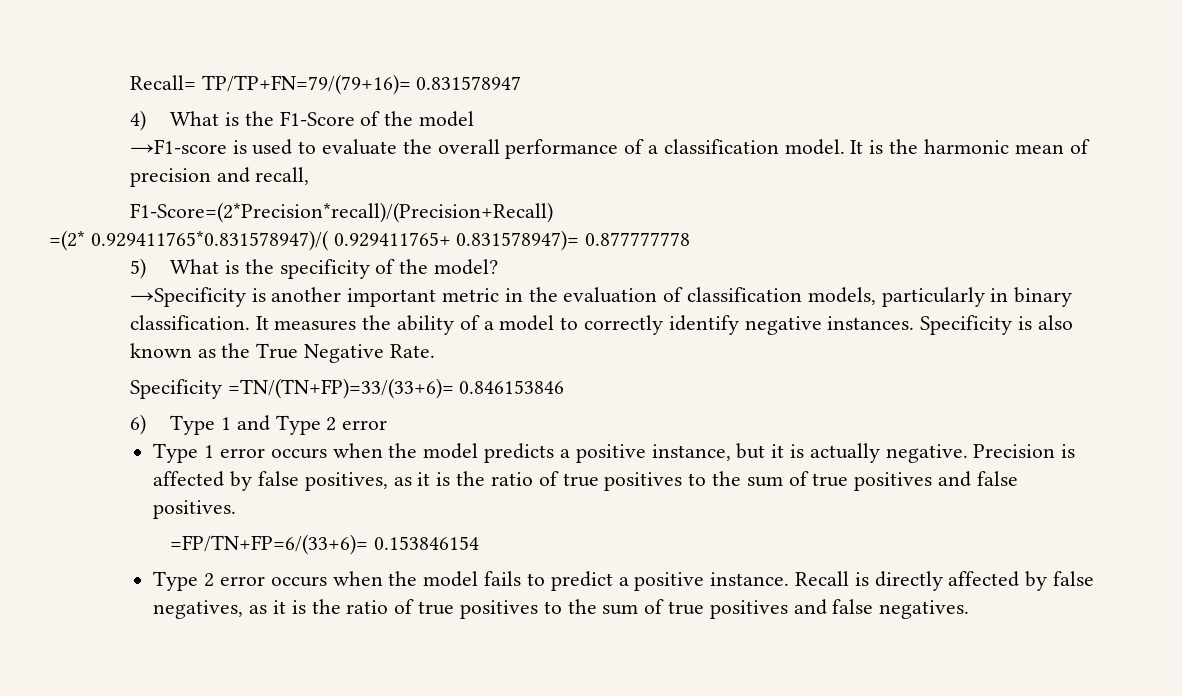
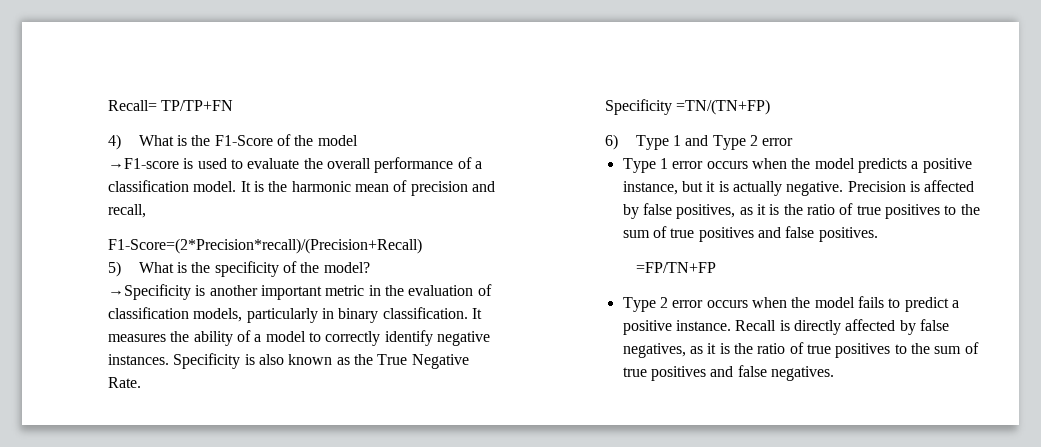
- Recall= TP/TP+FN=79/(79+16)= 0.831578947
+ Recall= TP/TP+FN
- =(2* 0.929411765*0.831578947)/( 0.929411765+ 0.831578947)= 0.877777778
- Specificity =TN/(TN+FP)=33/(33+6)= 0.846153846
+ Specificity =TN/(TN+FP)
- =FP/TN+FP=6/(33+6)= 0.153846154
+ =FP/TN+FP

